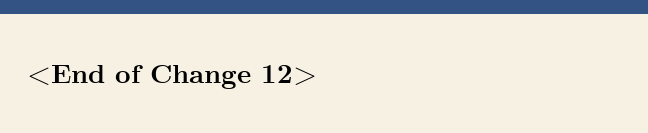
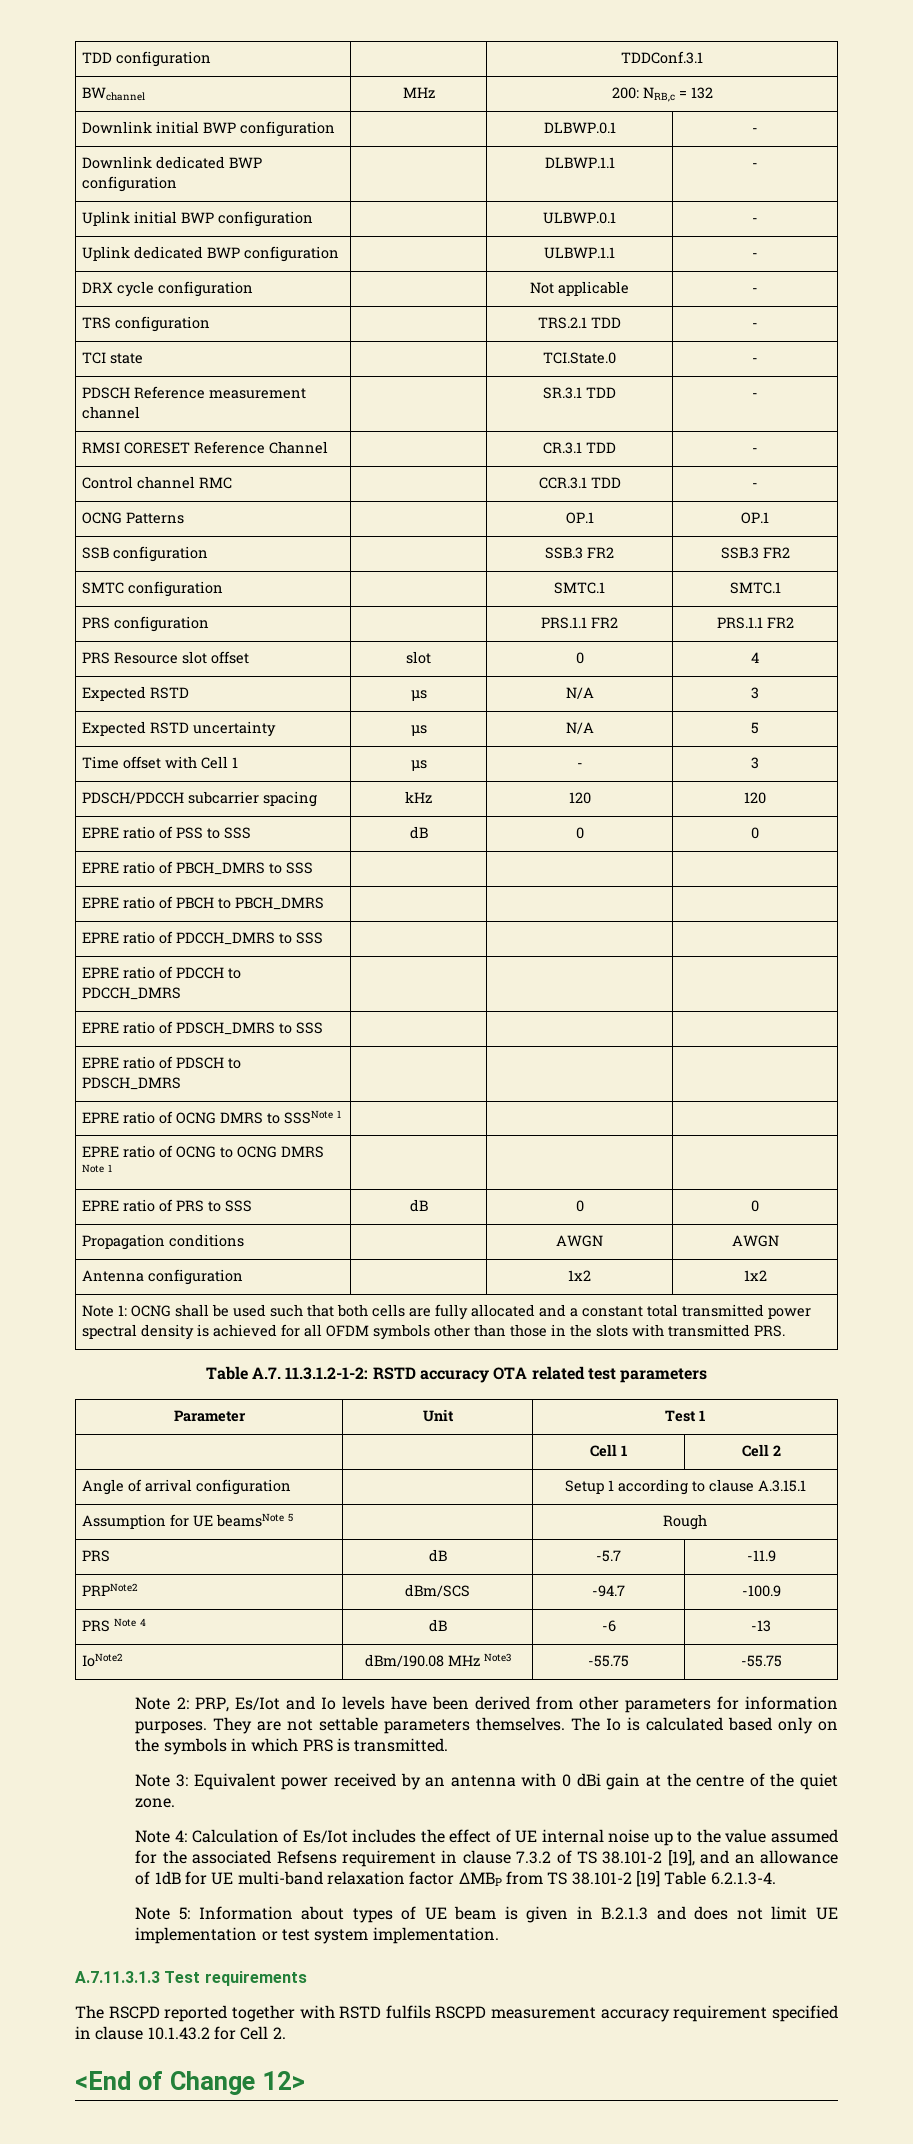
+ TDD configuration | | TDDConf.3.1
+ BWchannel | MHz | 200: NRB,c = 132
+ Downlink initial BWP configuration | | DLBWP.0.1 | -
+ Downlink dedicated BWP configuration | | DLBWP.1.1 | -
+ Uplink initial BWP configuration | | ULBWP.0.1 | -
+ Uplink dedicated BWP configuration | | ULBWP.1.1 | -
+ DRX cycle configuration | | Not applicable | -
+ TRS configuration | | TRS.2.1 TDD | -
+ TCI state | | TCI.State.0 | -
+ PDSCH Reference measurement channel | | SR.3.1 TDD | -
+ RMSI CORESET Reference Channel | | CR.3.1 TDD | -
+ Control channel RMC | | CCR.3.1 TDD | -
+ OCNG Patterns | | OP.1 | OP.1
+ SSB configuration | | SSB.3 FR2 | SSB.3 FR2
+ SMTC configuration | | SMTC.1 | SMTC.1
+ PRS configuration | | PRS.1.1 FR2 | PRS.1.1 FR2
+ PRS Resource slot offset | slot | 0 | 4
+ Expected RSTD | μs | N/A | 3
+ Expected RSTD uncertainty | μs | N/A | 5
+ Time offset with Cell 1 | μs | - | 3
+ PDSCH/PDCCH subcarrier spacing | kHz | 120 | 120
+ EPRE ratio of PSS to SSS | dB | 0 | 0
+ EPRE ratio of PBCH_DMRS to SSS | | |
+ EPRE ratio of PBCH to PBCH_DMRS | | |
+ EPRE ratio of PDCCH_DMRS to SSS | | |
+ EPRE ratio of PDCCH to PDCCH_DMRS | | |
+ EPRE ratio of PDSCH_DMRS to SSS | | |
+ EPRE ratio of PDSCH to PDSCH_DMRS | | |
+ EPRE ratio of OCNG DMRS to SSSNote 1 | | |
+ EPRE ratio of OCNG to OCNG DMRS Note 1 | | |
+ EPRE ratio of PRS to SSS | dB | 0 | 0
+ Propagation conditions | | AWGN | AWGN
+ Antenna configuration | | 1x2 | 1x2
+ Note 1: OCNG shall be used such that both cells are fully allocated and a constant total transmitted power spectral density is achieved for all OFDM symbols other than those in the slots with transmitted PRS.
+ Table A.7. 11.3.1.2-1-2: RSTD accuracy OTA related test parameters
+ Parameter | Unit | Test 1
+ | | Cell 1 | Cell 2
+ Angle of arrival configuration | | Setup 1 according to clause A.3.15.1
+ Assumption for UE beamsNote 5 | | Rough
+ PRS | dB | -5.7 | -11.9
+ PRPNote2 | dBm/SCS | -94.7 | -100.9
+ PRS Note 4 | dB | -6 | -13
+ IoNote2 | dBm/190.08 MHz Note3 | -55.75 | -55.75
+ Note 2: PRP, Es/Iot and Io levels have been derived from other parameters for information purposes. They are not settable parameters themselves. The Io is calculated based only on the symbols in which PRS is transmitted.
+ Note 3: Equivalent power received by an antenna with 0 dBi gain at the centre of the quiet zone.
+ Note 4: Calculation of Es/Iot includes the effect of UE internal noise up to the value assumed for the associated Refsens requirement in clause 7.3.2 of TS 38.101-2 [19], and an allowance of 1dB for UE multi-band relaxation factor ΔMBP from TS 38.101-2 [19] Table 6.2.1.3-4.
+ Note 5: Information about types of UE beam is given in B.2.1.3 and does not limit UE implementation or test system implementation.
+ A.7.11.3.1.3 Test requirements
+ The RSCPD reported together with RSTD fulfils RSCPD measurement accuracy requirement specified in clause 10.1.43.2 for Cell 2.

